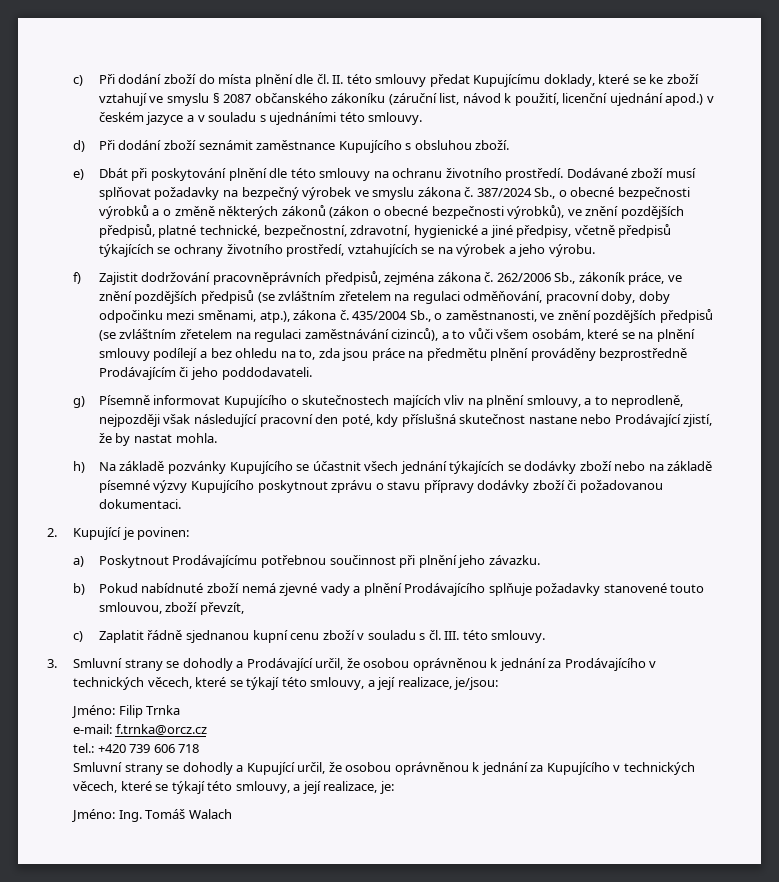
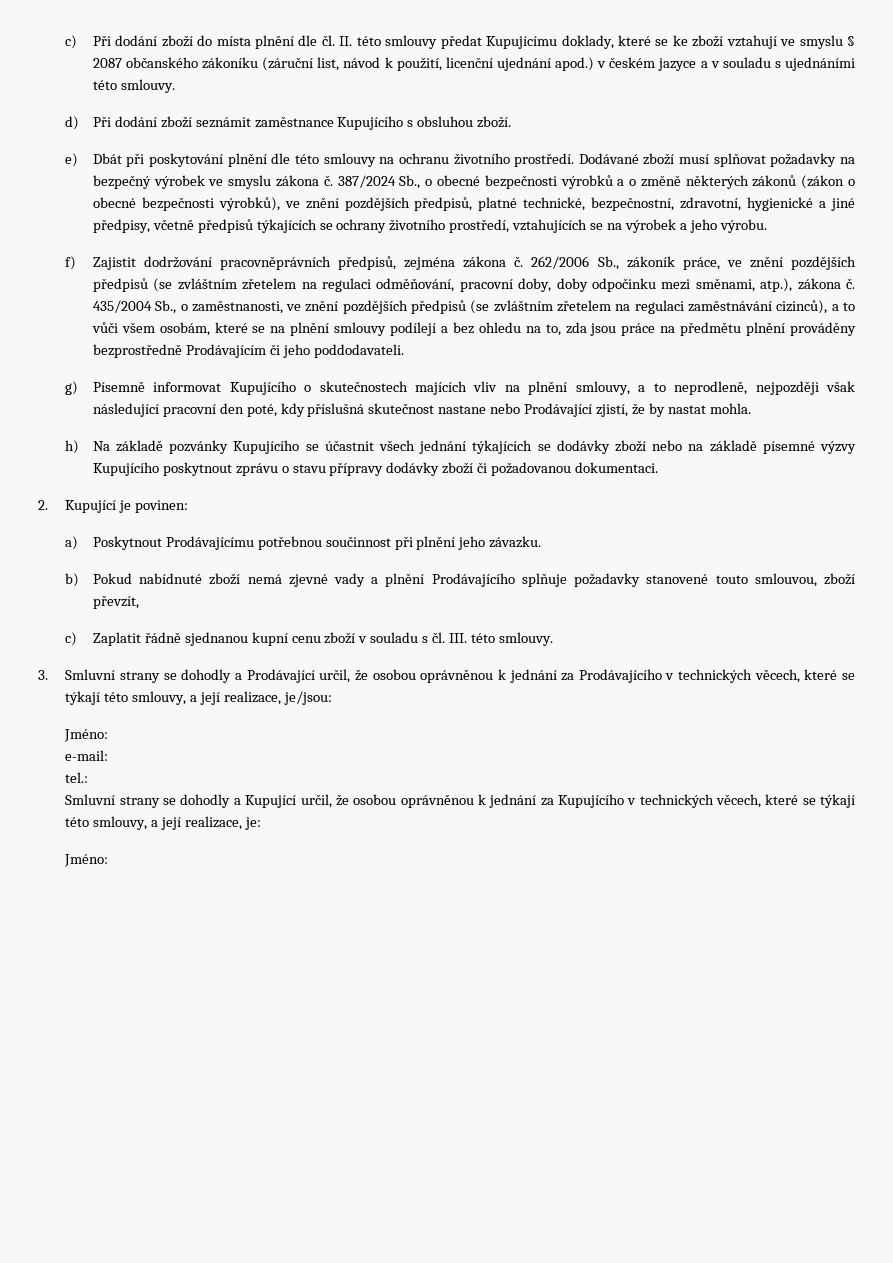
  3. Smluvní strany se dohodly a Prodávající určil, že osobou oprávněnou k jednání za Prodávajícího v technických věcech, které se týkají této smlouvy, a její realizace, je/jsou:
- Jméno: Filip Trnka
+ Jméno:
- e-mail: f.trnka@orcz.cz
+ e-mail:
- tel.: +420 739 606 718
+ tel.:
  Smluvní strany se dohodly a Kupující určil, že osobou oprávněnou k jednání za Kupujícího v technických věcech, které se týkají této smlouvy, a její realizace, je:
- Jméno: Ing. Tomáš Walach
+ Jméno:

